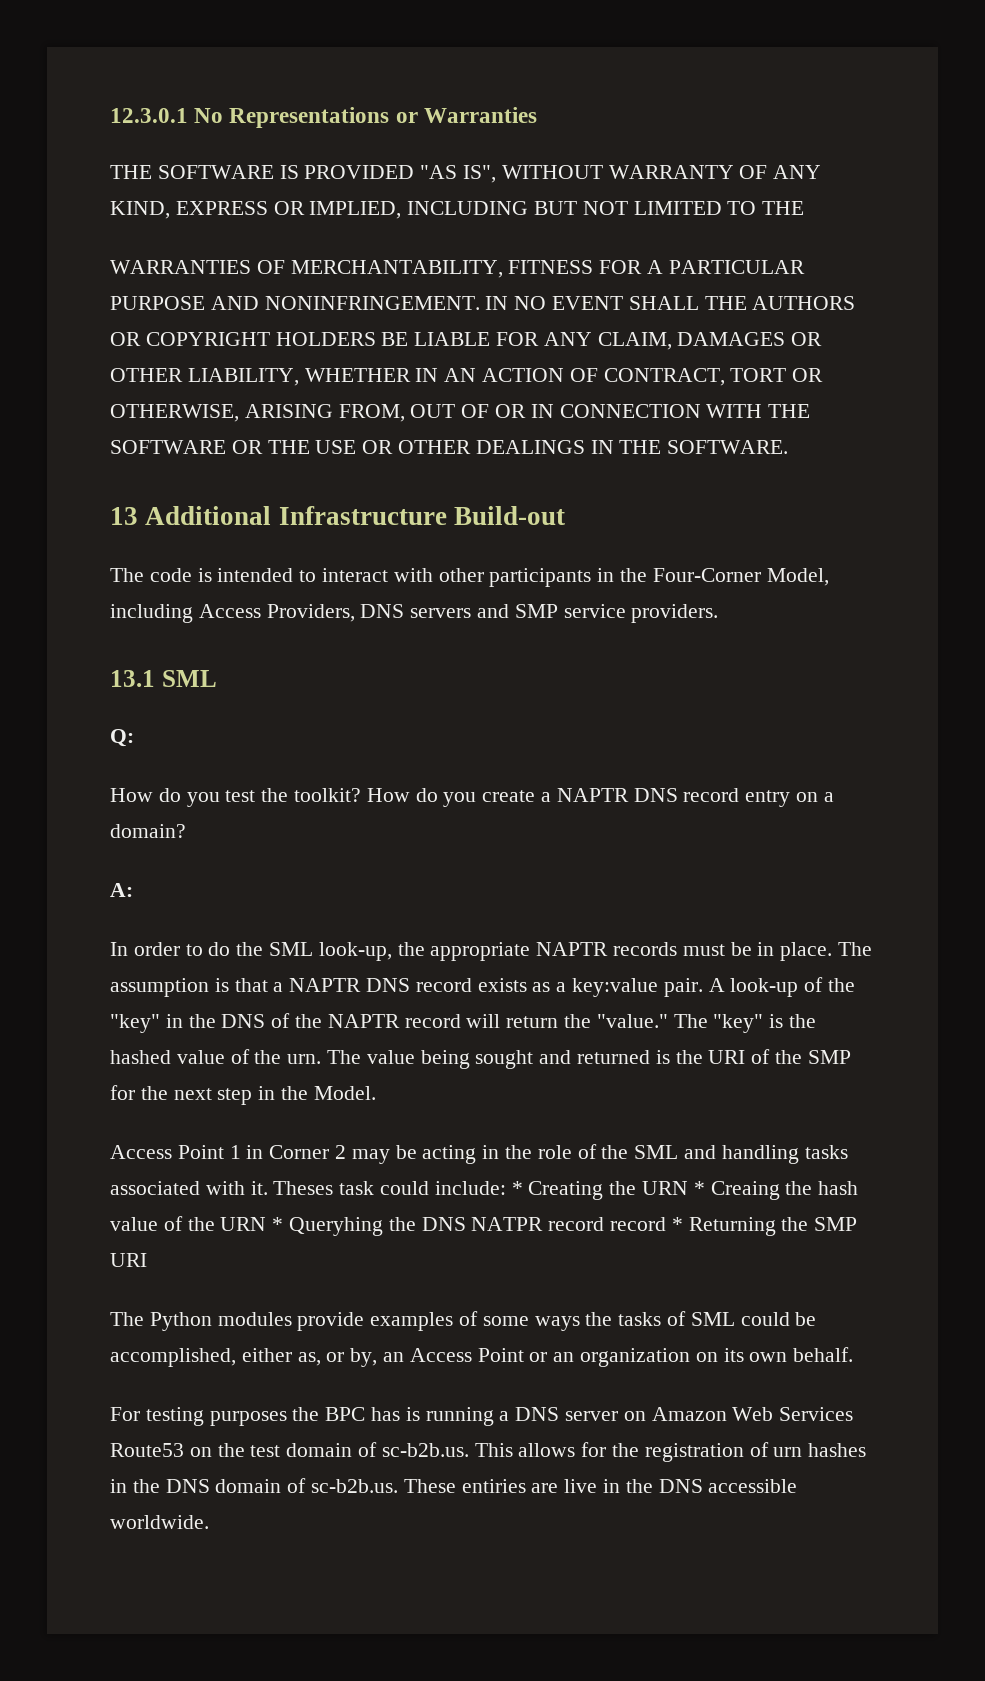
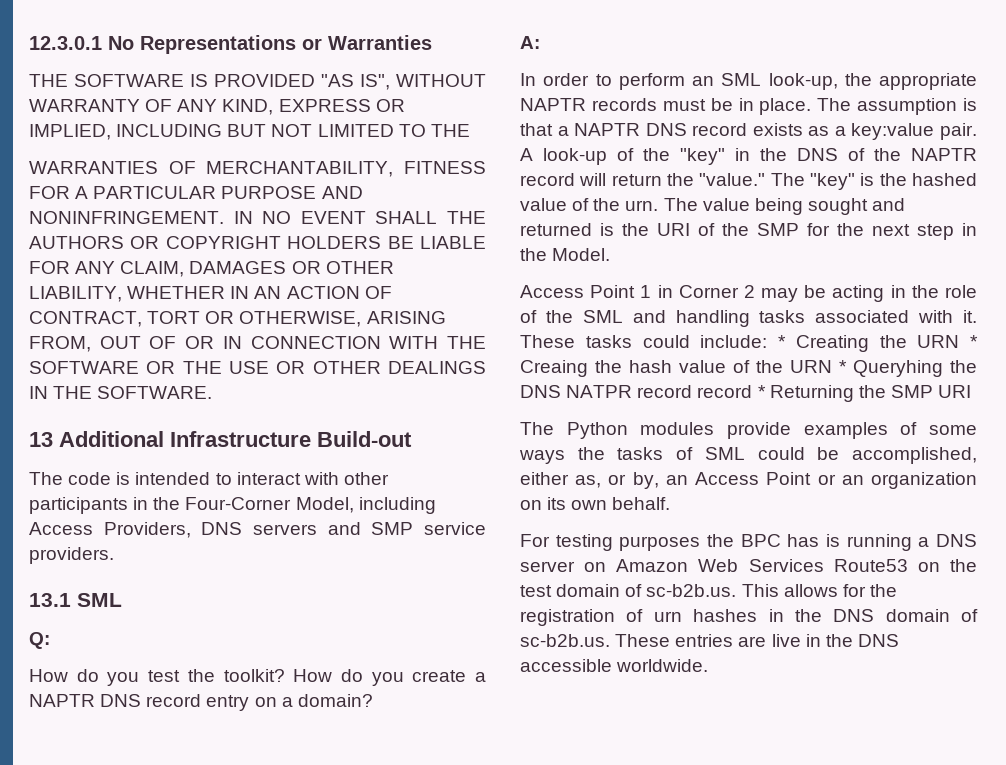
- In order to do the SML look-up, the appropriate NAPTR records must be in place.
+ In order to perform an SML look-up, the appropriate NAPTR records must be in place.
- Theses task could include: * Creating the URN * Creaing the hash value of the URN * Queryhing the DNS NATPR record record * Returning the SMP URI
+ These tasks could include: * Creating the URN * Creaing the hash value of the URN * Queryhing the DNS NATPR record record * Returning the SMP URI
- For testing purposes the BPC has is running a DNS server on Amazon Web Services Route53 on the test domain of sc-b2b.us. This allows for the registration of urn hashes in the DNS domain of sc-b2b.us. These entiries are live in the DNS accessible worldwide.
+ For testing purposes the BPC has is running a DNS server on Amazon Web Services Route53 on the test domain of sc-b2b.us. This allows for the registration of urn hashes in the DNS domain of sc-b2b.us. These entries are live in the DNS accessible worldwide.

